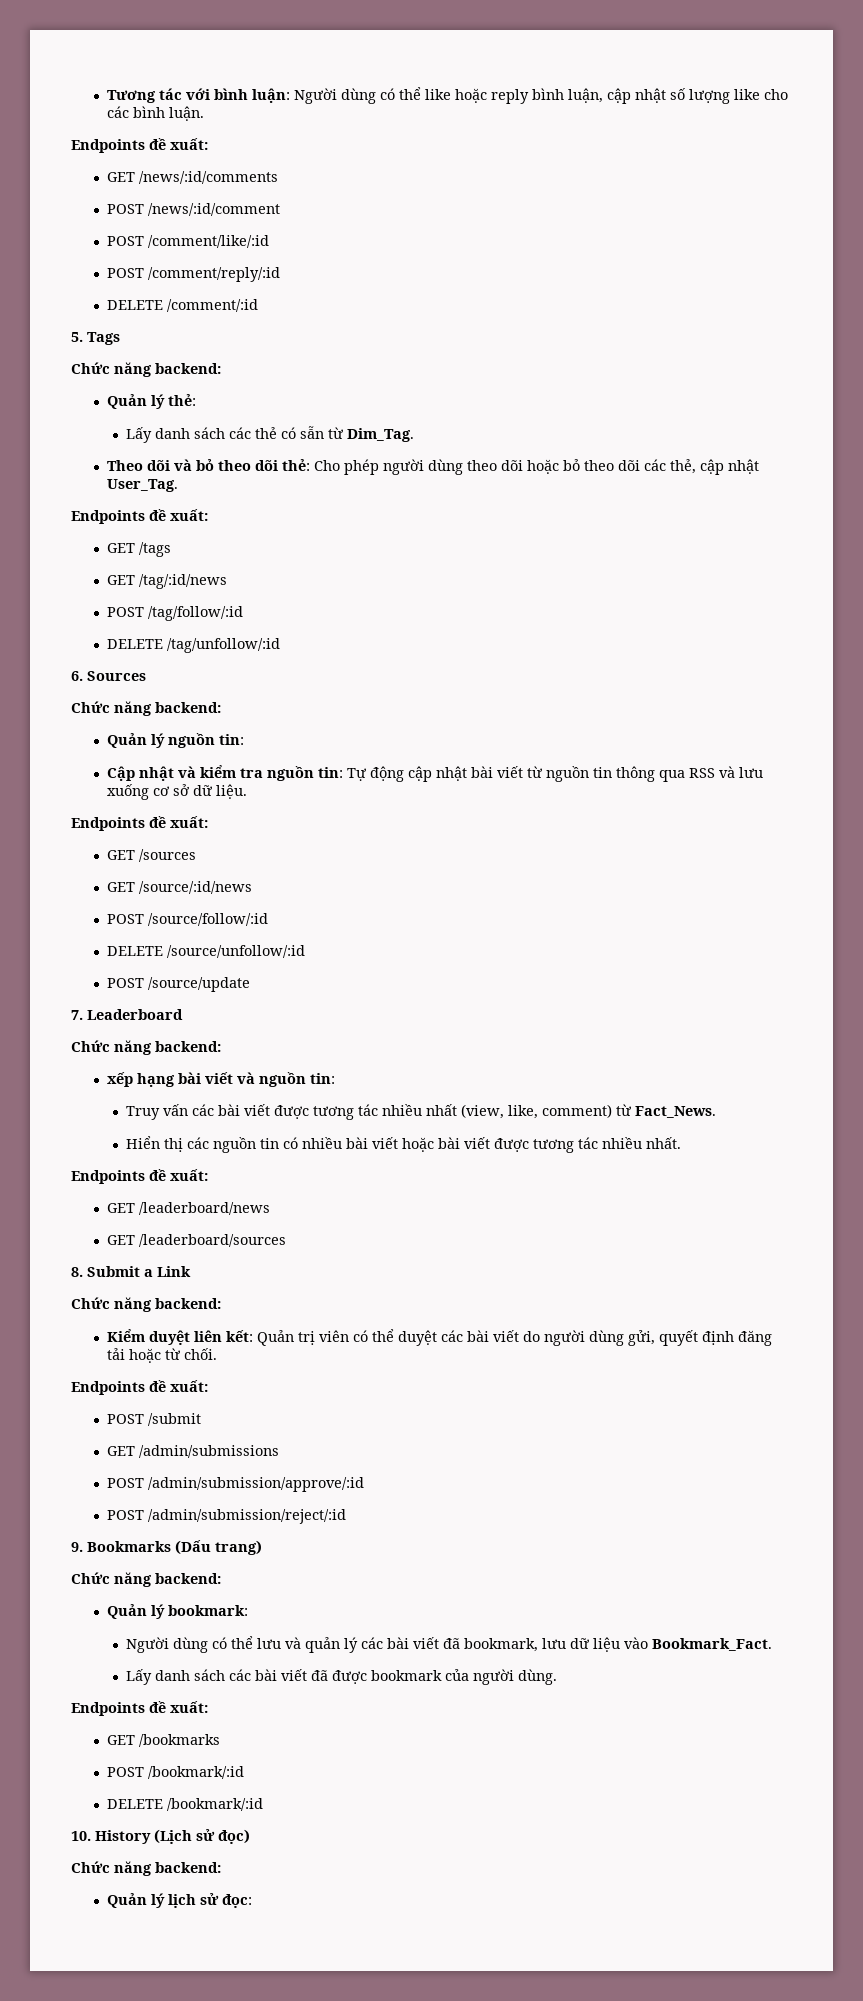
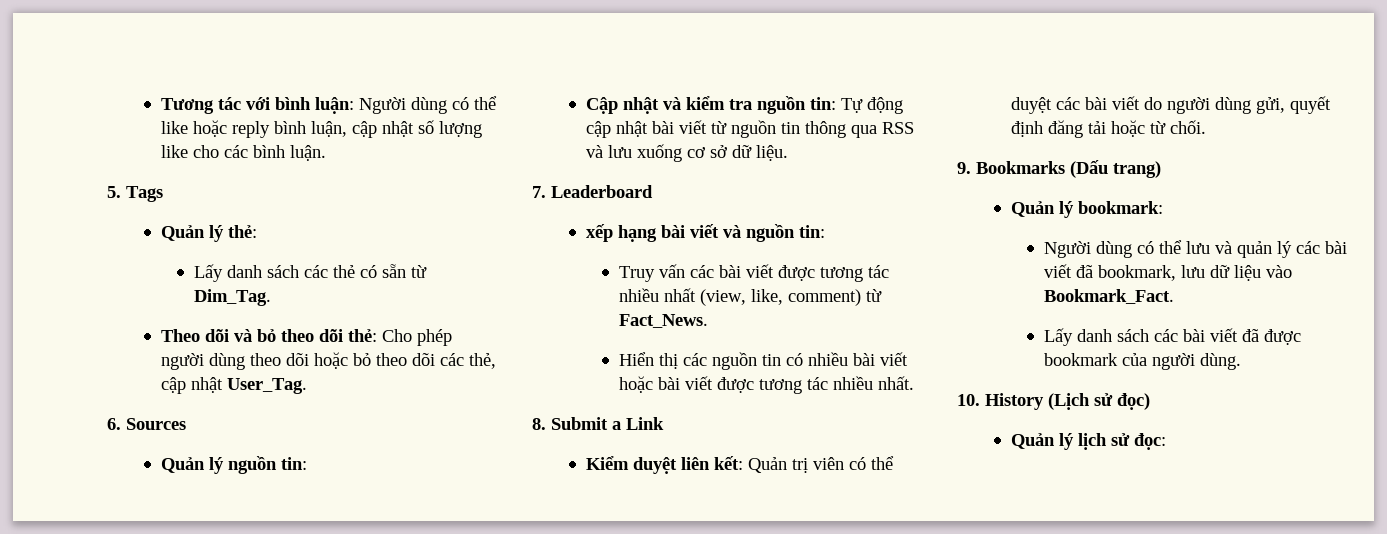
  Tương tác với bình luận: Người dùng có thể like hoặc reply bình luận, cập nhật số lượng like cho các bình luận.
- Endpoints đề xuất:
- GET /news/:id/comments
- POST /news/:id/comment
- POST /comment/like/:id
- POST /comment/reply/:id
- DELETE /comment/:id
  5. Tags
- Chức năng backend:
  Theo dõi và bỏ theo dõi thẻ: Cho phép người dùng theo dõi hoặc bỏ theo dõi các thẻ, cập nhật User_Tag.
- Endpoints đề xuất:
- GET /tags
- GET /tag/:id/news
- POST /tag/follow/:id
- DELETE /tag/unfollow/:id
  6. Sources
- Chức năng backend:
  Cập nhật và kiểm tra nguồn tin: Tự động cập nhật bài viết từ nguồn tin thông qua RSS và lưu xuống cơ sở dữ liệu.
- Endpoints đề xuất:
- GET /sources
- GET /source/:id/news
- POST /source/follow/:id
- DELETE /source/unfollow/:id
- POST /source/update
  7. Leaderboard
- Chức năng backend:
  Hiển thị các nguồn tin có nhiều bài viết hoặc bài viết được tương tác nhiều nhất.
- Endpoints đề xuất:
- GET /leaderboard/news
- GET /leaderboard/sources
  8. Submit a Link
- Chức năng backend:
  Kiểm duyệt liên kết: Quản trị viên có thể duyệt các bài viết do người dùng gửi, quyết định đăng tải hoặc từ chối.
- Endpoints đề xuất:
- POST /submit
- GET /admin/submissions
- POST /admin/submission/approve/:id
- POST /admin/submission/reject/:id
  9. Bookmarks (Dấu trang)
- Chức năng backend:
  Lấy danh sách các bài viết đã được bookmark của người dùng.
- Endpoints đề xuất:
- GET /bookmarks
- POST /bookmark/:id
- DELETE /bookmark/:id
  10. History (Lịch sử đọc)
- Chức năng backend:

